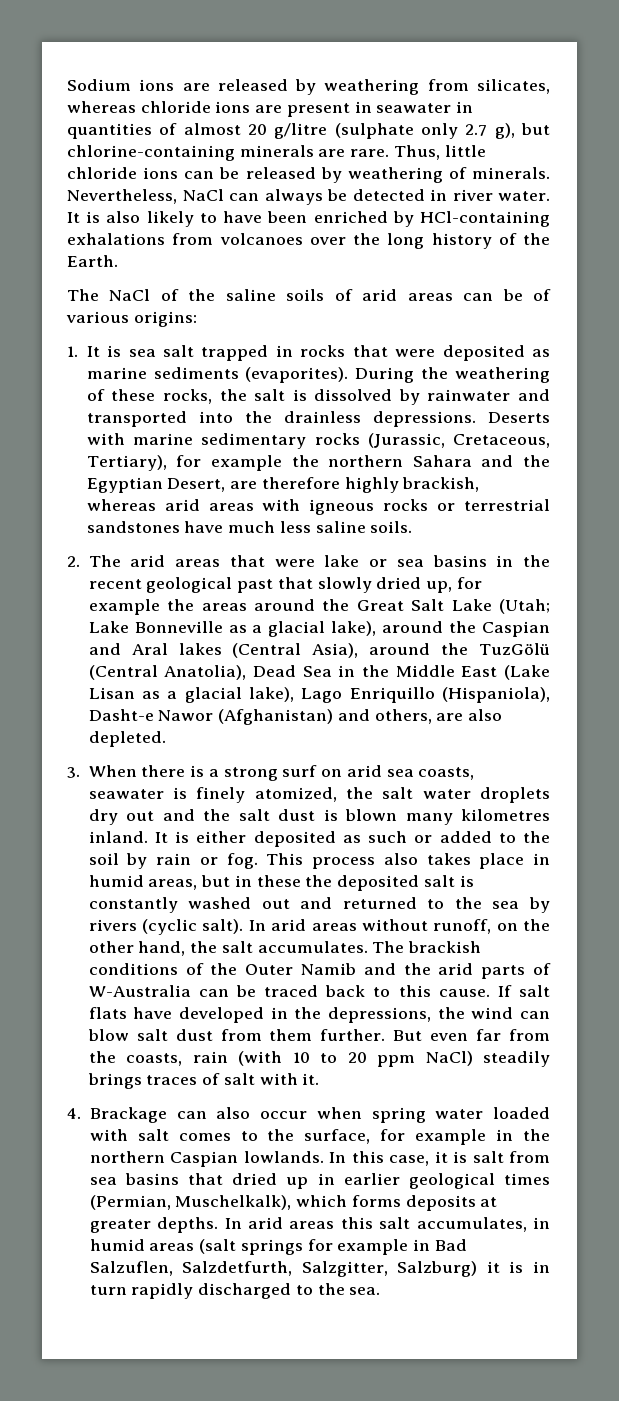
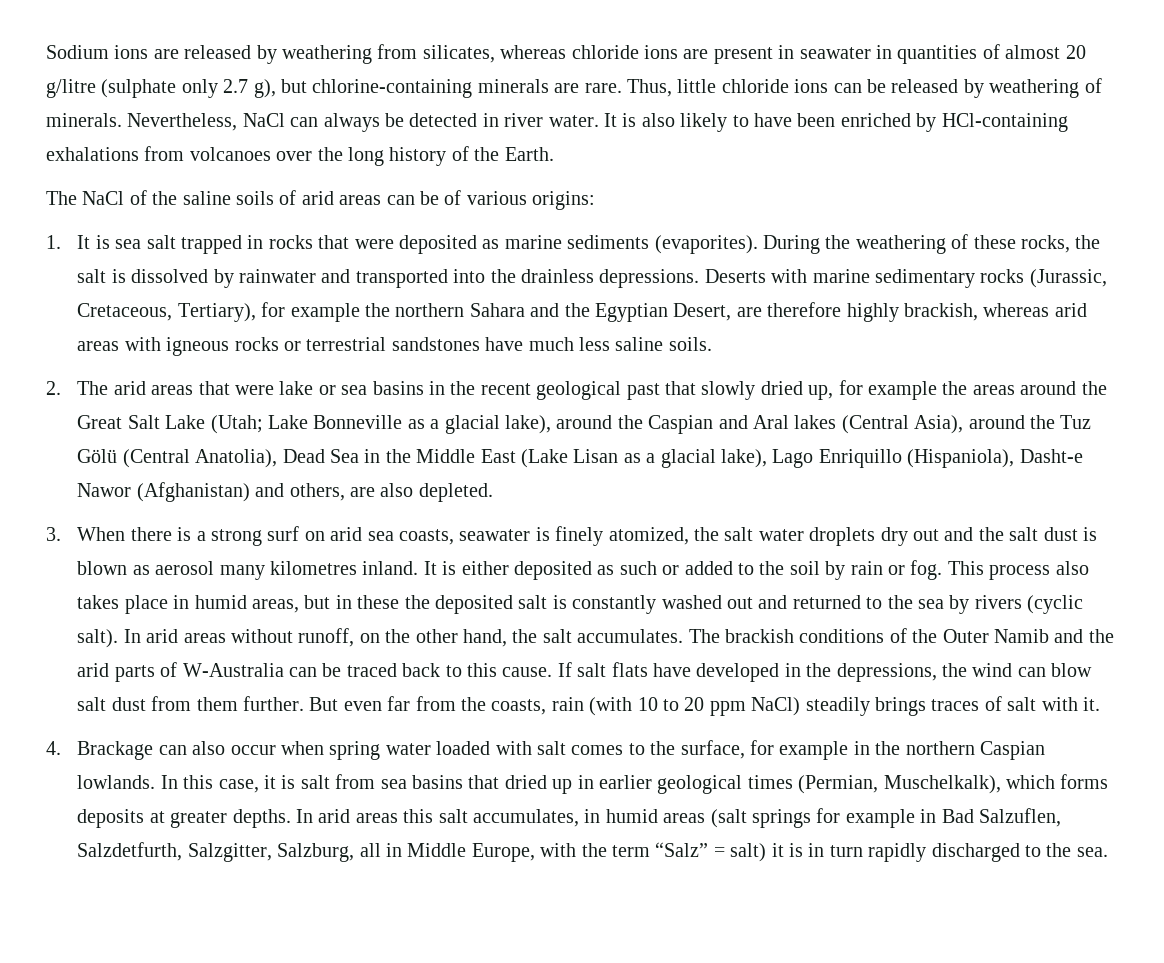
- Lake Bonneville as a glacial lake), around the Caspian and Aral lakes (Central Asia), around the TuzGölü (Central Anatolia), Dead Sea in the Middle East (Lake Lisan as a glacial lake), Lago Enriquillo (Hispaniola), Dasht-e Nawor (Afghanistan) and others, are also depleted.
+ Lake Bonneville as a glacial lake), around the Caspian and Aral lakes (Central Asia), around the Tuz Gölü (Central Anatolia), Dead Sea in the Middle East (Lake Lisan as a glacial lake), Lago Enriquillo (Hispaniola), Dasht-e Nawor (Afghanistan) and others, are also depleted.
- 3. When there is a strong surf on arid sea coasts, seawater is finely atomized, the salt water droplets dry out and the salt dust is blown many kilometres inland.
+ 3. When there is a strong surf on arid sea coasts, seawater is finely atomized, the salt water droplets dry out and the salt dust is blown as aerosol many kilometres inland.
- In arid areas this salt accumulates, in humid areas (salt springs for example in Bad Salzuflen, Salzdetfurth, Salzgitter, Salzburg) it is in turn rapidly discharged to the sea.
+ In arid areas this salt accumulates, in humid areas (salt springs for example in Bad Salzuflen, Salzdetfurth, Salzgitter, Salzburg, all in Middle Europe, with the term “Salz” = salt) it is in turn rapidly discharged to the sea.

